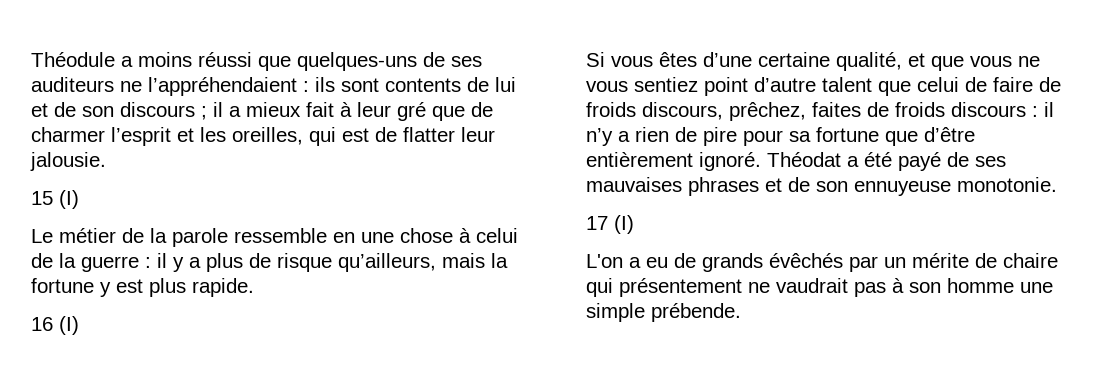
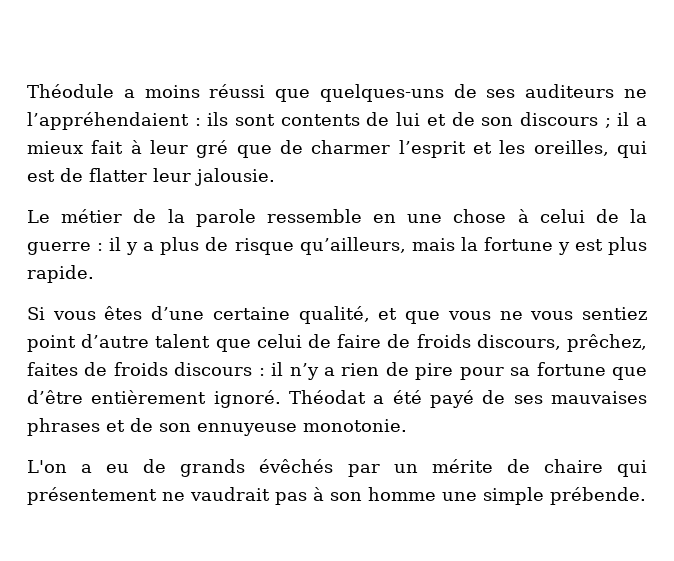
- 15 (I)
- 16 (I)
- 17 (I)

